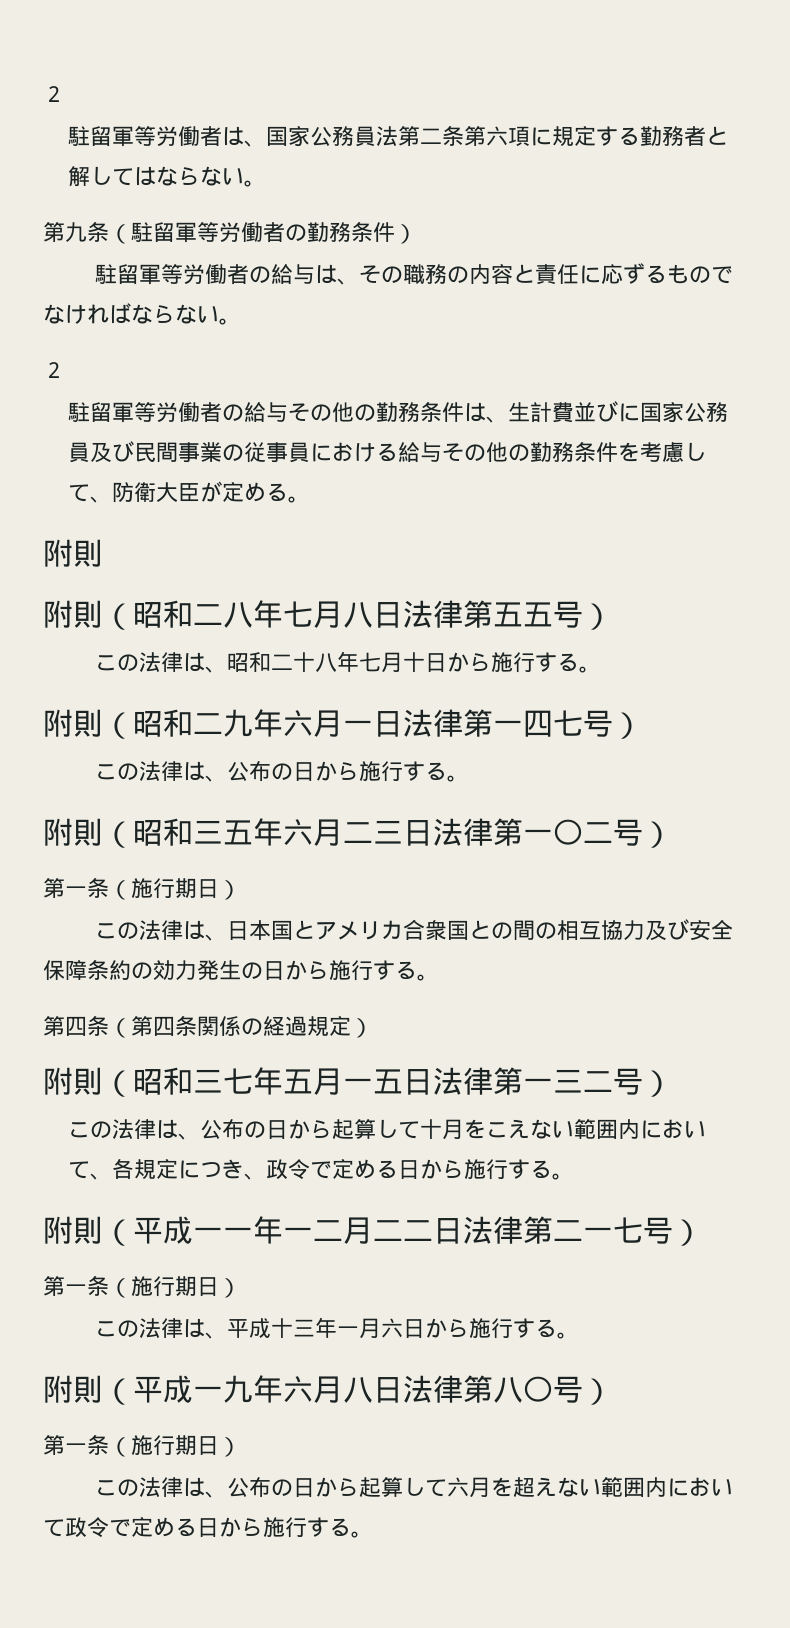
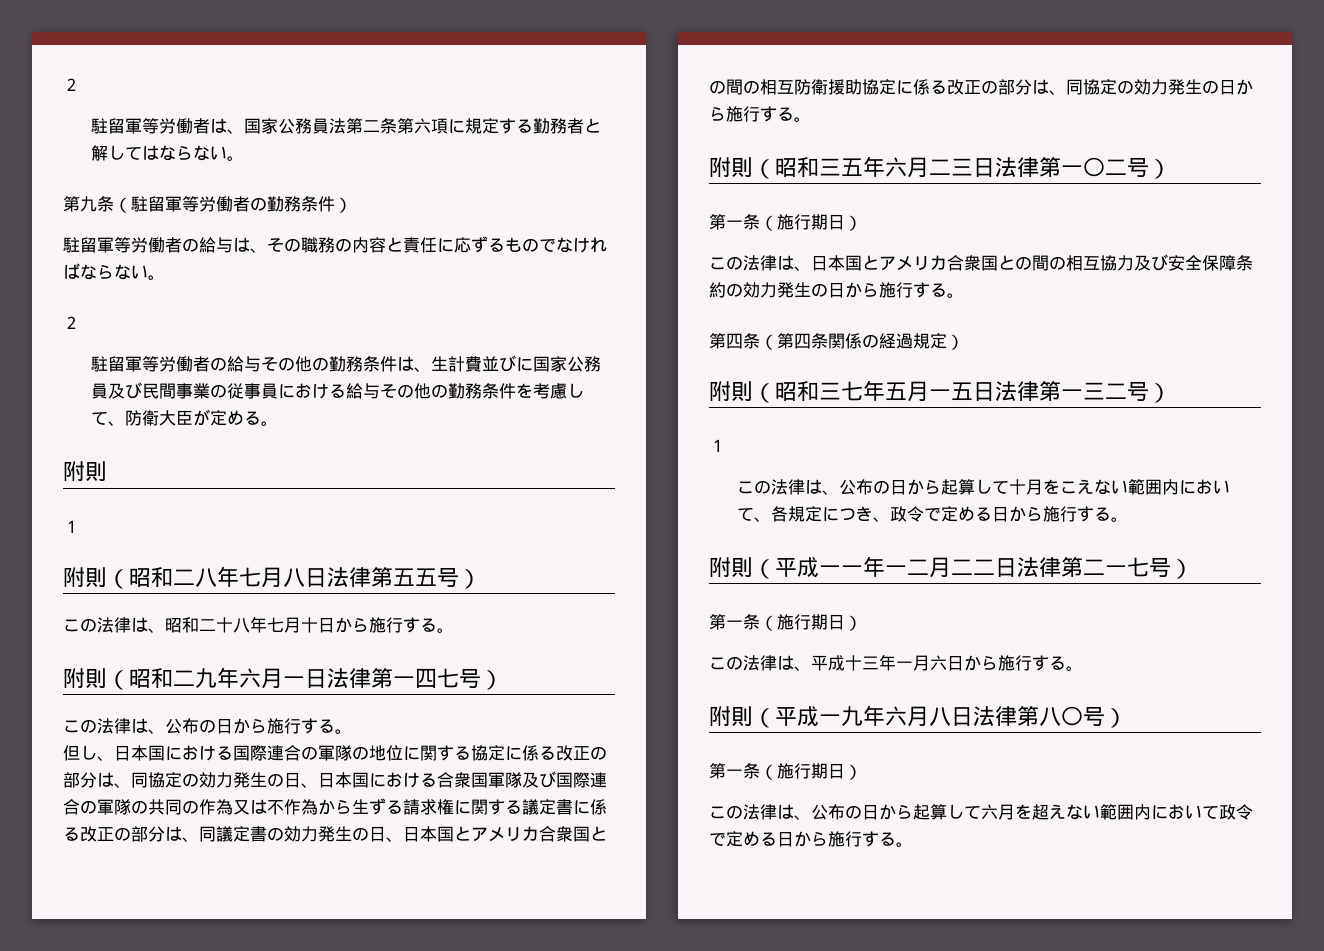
  駐留軍等労働者の給与その他の勤務条件は、生計費並びに国家公務員及び民間事業の従事員における給与その他の勤務条件を考慮して、防衛大臣が定める。
  附則
+ １
+ 但し、日本国における国際連合の軍隊の地位に関する協定に係る改正の部分は、同協定の効力発生の日、日本国における合衆国軍隊及び国際連合の軍隊の共同の作為又は不作為から生ずる請求権に関する議定書に係る改正の部分は、同議定書の効力発生の日、日本国とアメリカ合衆国との間の相互防衛援助協定に係る改正の部分は、同協定の効力発生の日から施行する。
  附則（昭和三七年五月一五日法律第一三二号）
+ １

